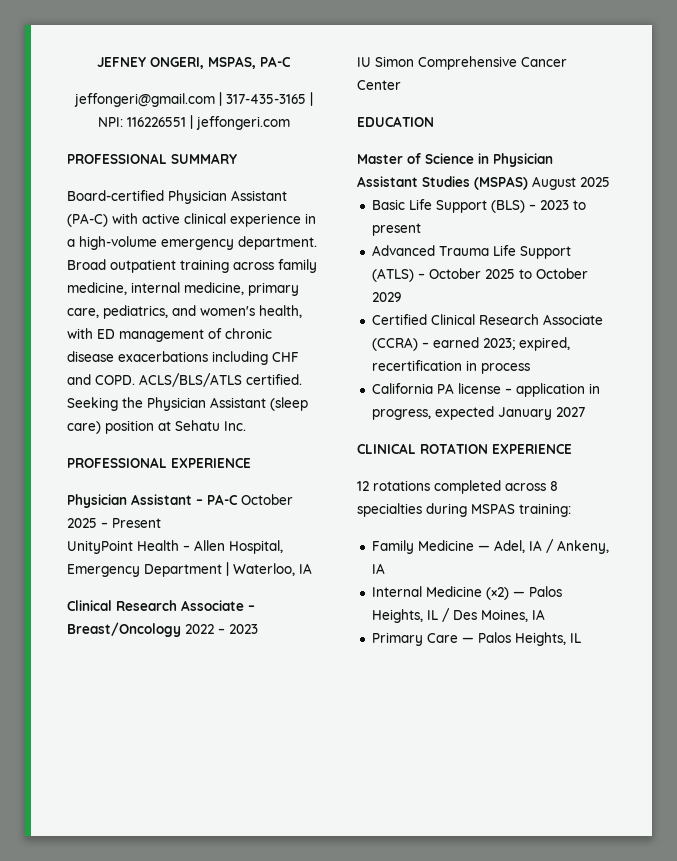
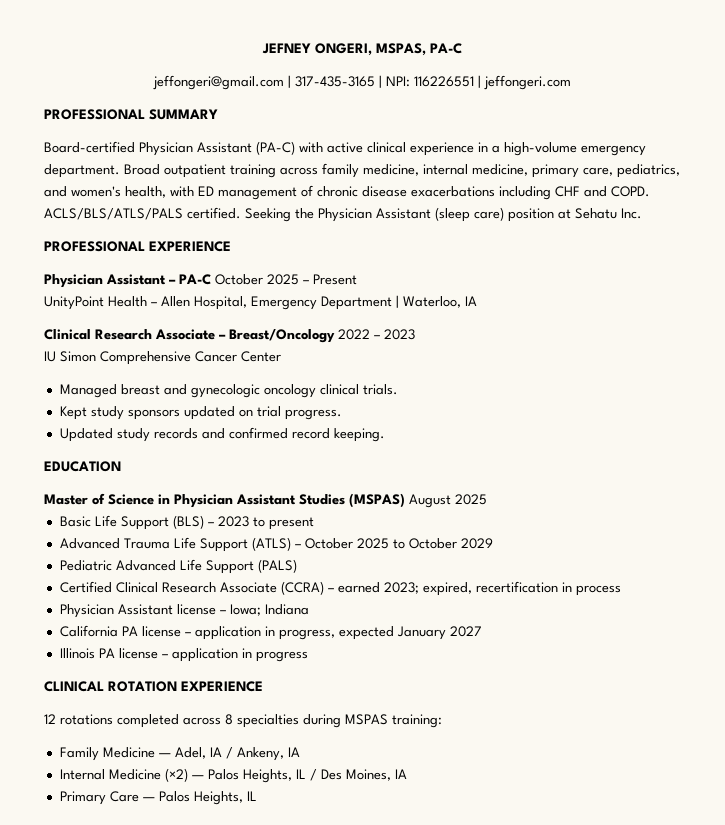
- ACLS/BLS/ATLS certified.
+ ACLS/BLS/ATLS/PALS certified.
+ Managed breast and gynecologic oncology clinical trials.
+ Kept study sponsors updated on trial progress.
+ Updated study records and confirmed record keeping.
+ Pediatric Advanced Life Support (PALS)
+ Physician Assistant license – Iowa; Indiana
+ Illinois PA license – application in progress

